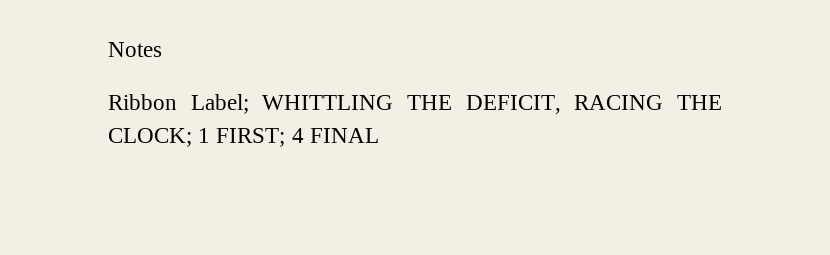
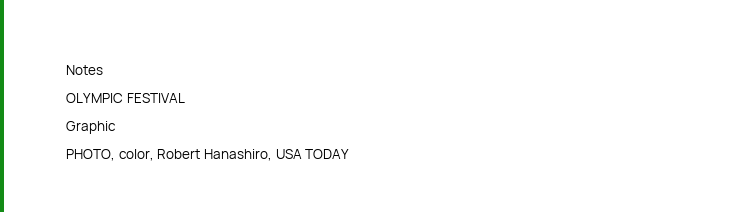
- Ribbon Label; WHITTLING THE DEFICIT, RACING THE CLOCK; 1 FIRST; 4 FINAL
+ OLYMPIC FESTIVAL
+ Graphic
+ PHOTO, color, Robert Hanashiro, USA TODAY

